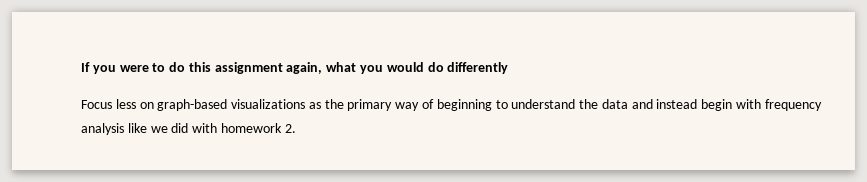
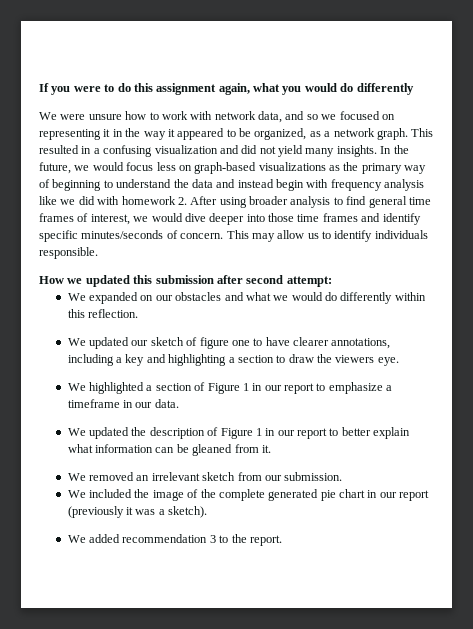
- Focus less on graph-based visualizations as the primary way of beginning to understand the data and instead begin with frequency analysis like we did with homework 2.
+ We were unsure how to work with network data, and so we focused on representing it in the way it appeared to be organized, as a network graph. This resulted in a confusing visualization and did not yield many insights. In the future, we would focus less on graph-based visualizations as the primary way of beginning to understand the data and instead begin with frequency analysis like we did with homework 2. After using broader analysis to find general time frames of interest, we would dive deeper into those time frames and identify specific minutes/seconds of concern. This may allow us to identify individuals responsible.
+ How we updated this submission after second attempt:
+ We expanded on our obstacles and what we would do differently within this reflection.
+ We updated our sketch of figure one to have clearer annotations, including a key and highlighting a section to draw the viewers eye.
+ We highlighted a section of Figure 1 in our report to emphasize a timeframe in our data.
+ We updated the description of Figure 1 in our report to better explain what information can be gleaned from it.
+ We removed an irrelevant sketch from our submission.
+ We included the image of the complete generated pie chart in our report (previously it was a sketch).
+ We added recommendation 3 to the report.

